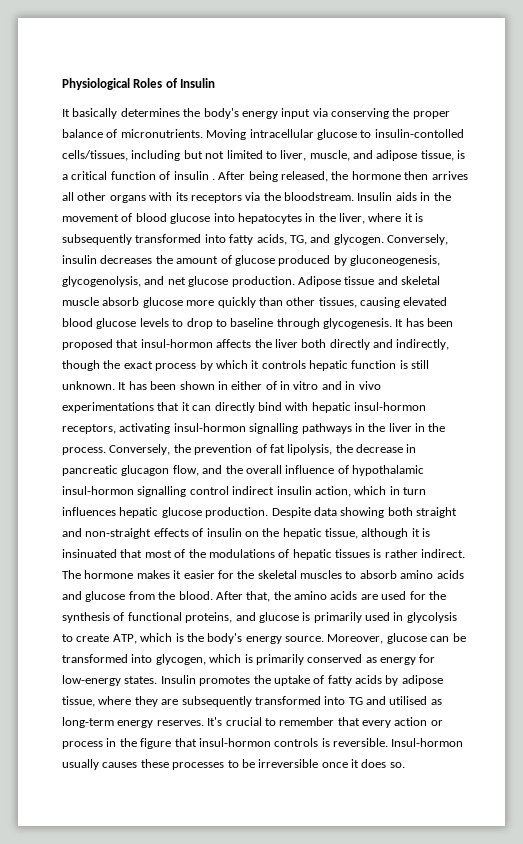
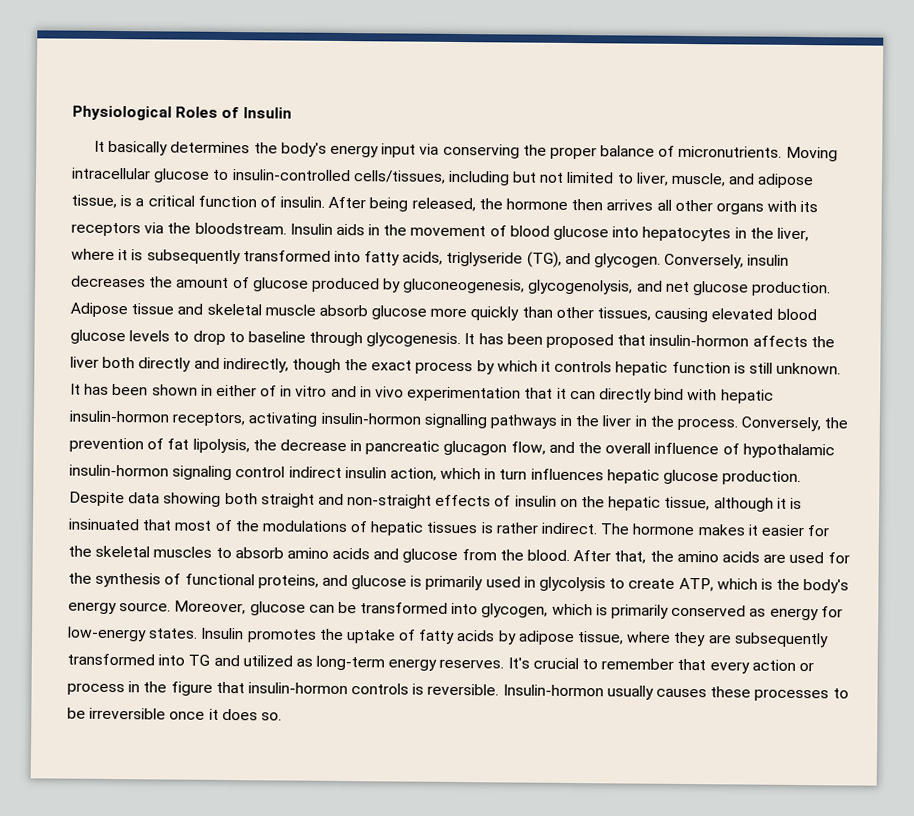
- Moving intracellular glucose to insulin-contolled cells/tissues, including but not limited to liver, muscle, and adipose tissue, is a critical function of insulin .
+ Moving intracellular glucose to insulin-controlled cells/tissues, including but not limited to liver, muscle, and adipose tissue, is a critical function of insulin.
- Insulin aids in the movement of blood glucose into hepatocytes in the liver, where it is subsequently transformed into fatty acids, TG, and glycogen.
+ Insulin aids in the movement of blood glucose into hepatocytes in the liver, where it is subsequently transformed into fatty acids, triglyseride (TG), and glycogen.
- It has been proposed that insul-hormon affects the liver both directly and indirectly, though the exact process by which it controls hepatic function is still unknown.
+ It has been proposed that insulin-hormon affects the liver both directly and indirectly, though the exact process by which it controls hepatic function is still unknown.
- It has been shown in either of in vitro and in vivo experimentations that it can directly bind with hepatic insul-hormon receptors, activating insul-hormon signalling pathways in the liver in the process.
+ It has been shown in either of in vitro and in vivo experimentation that it can directly bind with hepatic insulin-hormon receptors, activating insulin-hormon signalling pathways in the liver in the process.
- Conversely, the prevention of fat lipolysis, the decrease in pancreatic glucagon flow, and the overall influence of hypothalamic insul-hormon signalling control indirect insulin action, which in turn influences hepatic glucose production.
+ Conversely, the prevention of fat lipolysis, the decrease in pancreatic glucagon flow, and the overall influence of hypothalamic insulin-hormon signaling control indirect insulin action, which in turn influences hepatic glucose production.
- Insulin promotes the uptake of fatty acids by adipose tissue, where they are subsequently transformed into TG and utilised as long-term energy reserves.
+ Insulin promotes the uptake of fatty acids by adipose tissue, where they are subsequently transformed into TG and utilized as long-term energy reserves.
- It's crucial to remember that every action or process in the figure that insul-hormon controls is reversible.
+ It's crucial to remember that every action or process in the figure that insulin-hormon controls is reversible.
- Insul-hormon usually causes these processes to be irreversible once it does so.
+ Insulin-hormon usually causes these processes to be irreversible once it does so.

